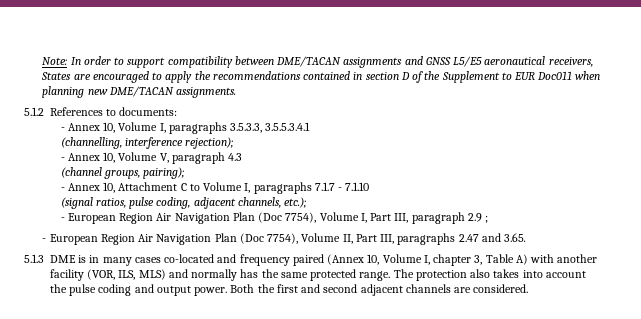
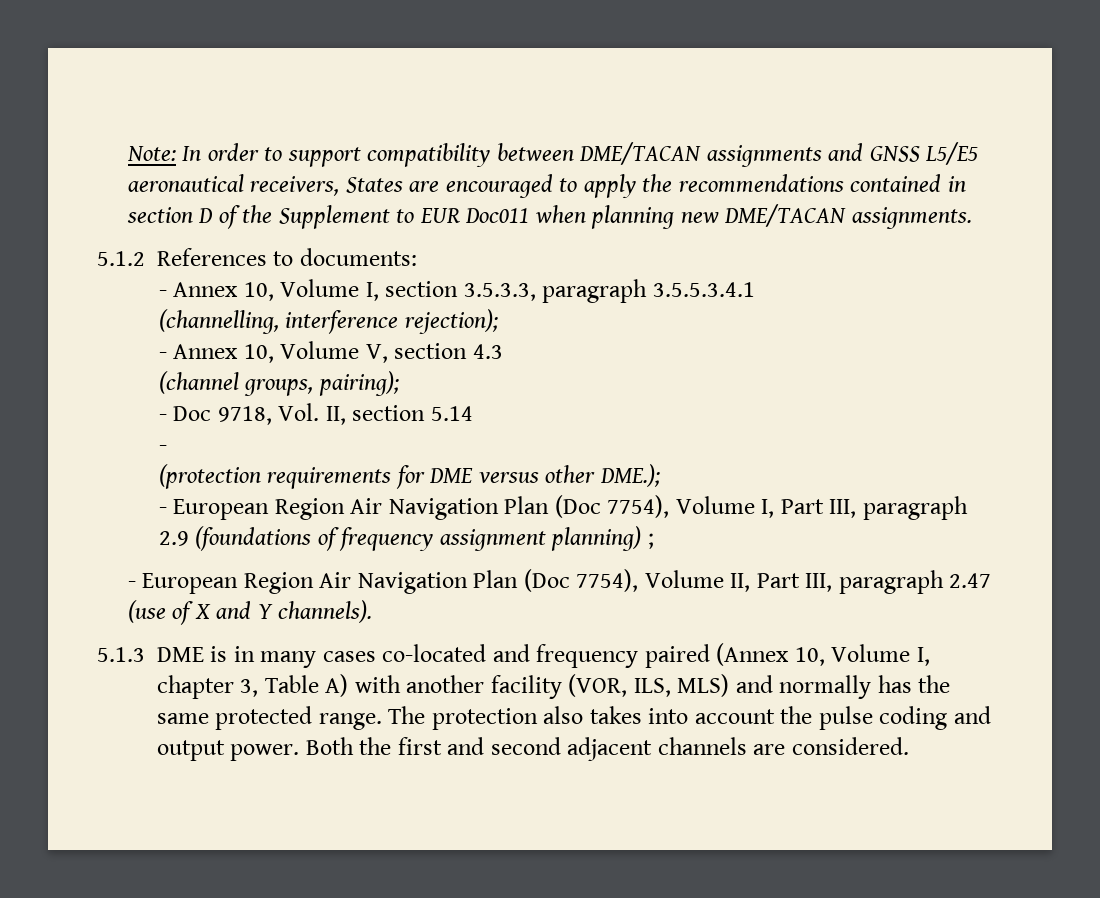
- - Annex 10, Volume I, paragraphs 3.5.3.3, 3.5.5.3.4.1
+ - Annex 10, Volume I, section 3.5.3.3, paragraph 3.5.5.3.4.1
- - Annex 10, Volume V, paragraph 4.3
+ - Annex 10, Volume V, section 4.3
- - Annex 10, Attachment C to Volume I, paragraphs 7.1.7 - 7.1.10
- (signal ratios, pulse coding, adjacent channels, etc.);
+ - Doc 9718, Vol. II, section 5.14
+ -
+ (protection requirements for DME versus other DME.);
- - European Region Air Navigation Plan (Doc 7754), Volume I, Part III, paragraph 2.9 ;
+ - European Region Air Navigation Plan (Doc 7754), Volume I, Part III, paragraph 2.9 (foundations of frequency assignment planning) ;
- - European Region Air Navigation Plan (Doc 7754), Volume II, Part III, paragraphs 2.47 and 3.65.
+ - European Region Air Navigation Plan (Doc 7754), Volume II, Part III, paragraph 2.47 (use of X and Y channels).

